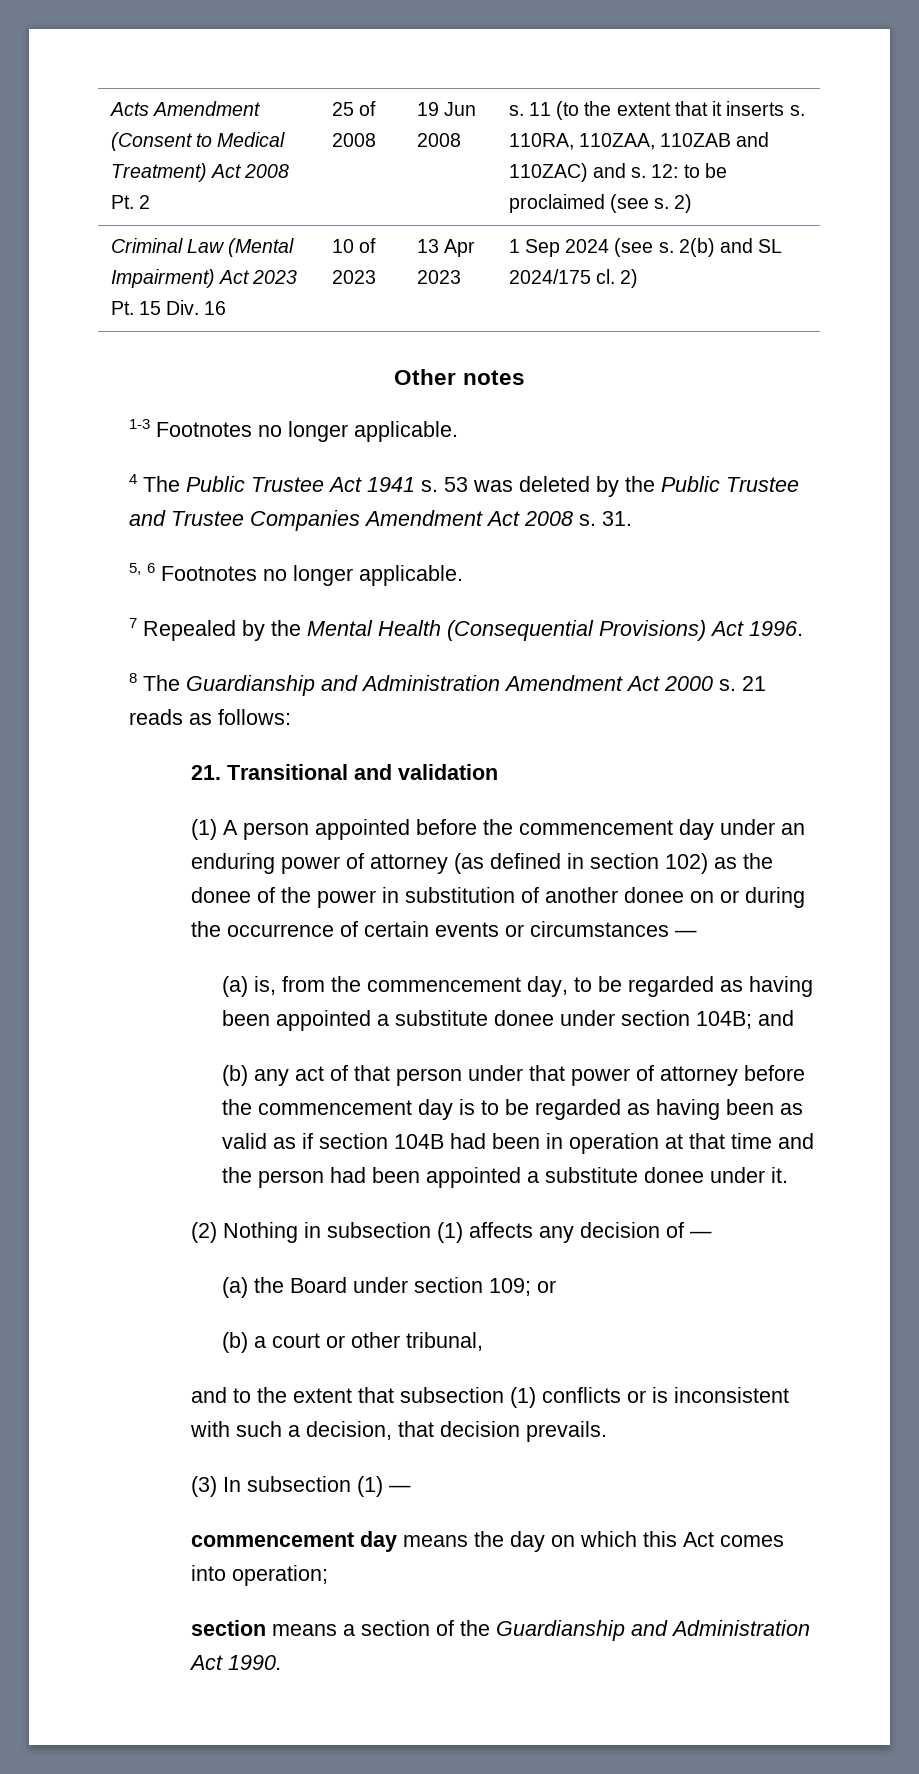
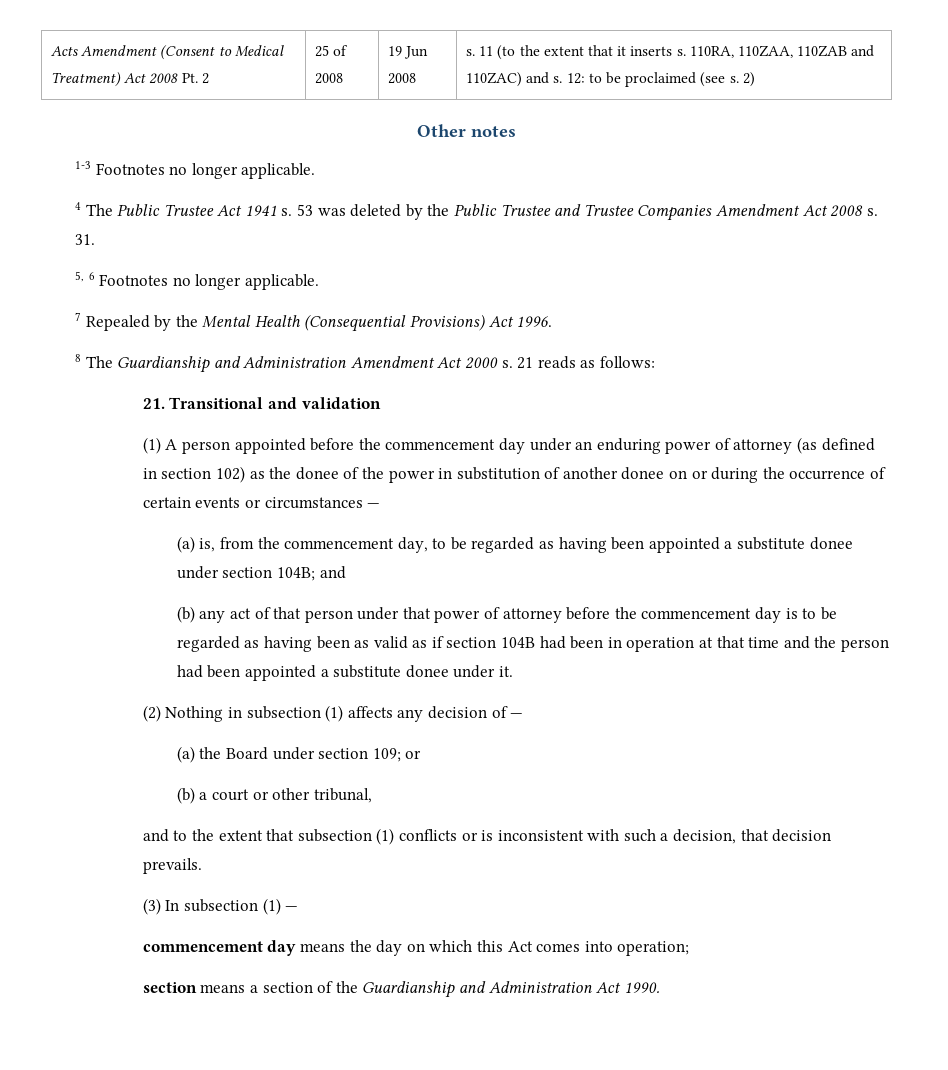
- Criminal Law (Mental Impairment) Act 2023 Pt. 15 Div. 16 | 10 of 2023 | 13 Apr 2023 | 1 Sep 2024 (see s. 2(b) and SL 2024/175 cl. 2)

